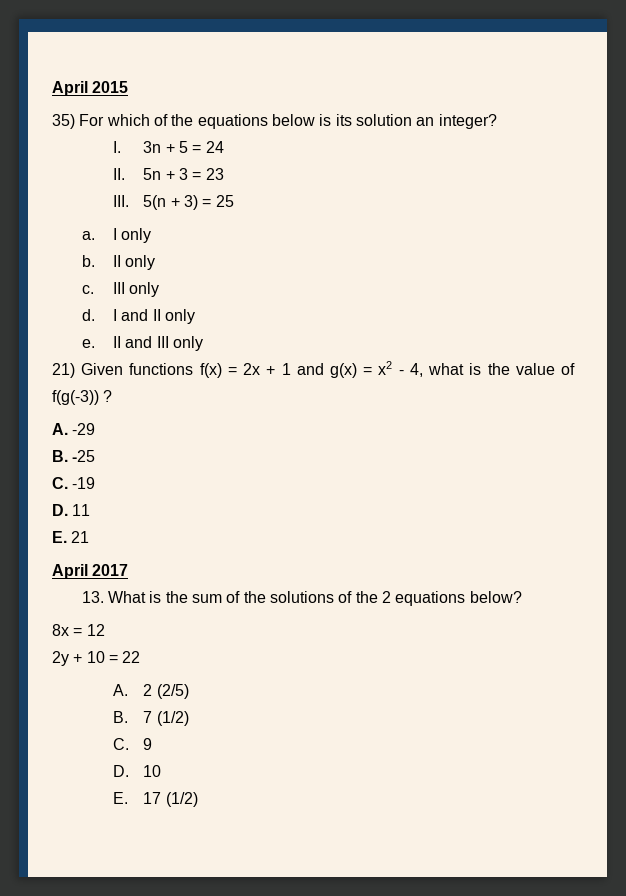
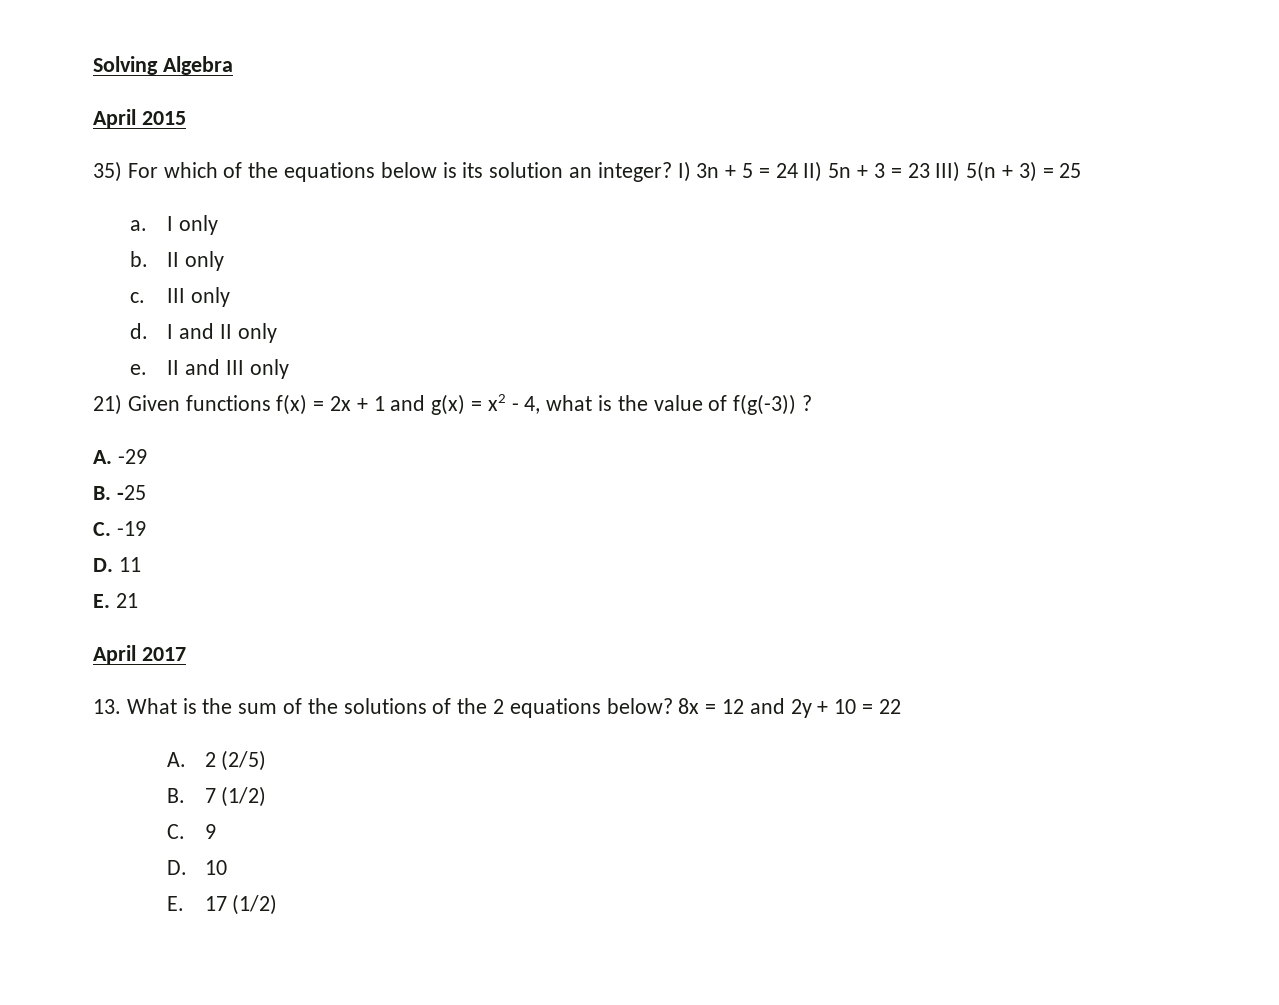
+ Solving Algebra
- 35) For which of the equations below is its solution an integer?
- I. 3n + 5 = 24
- II. 5n + 3 = 23
- III. 5(n + 3) = 25
+ 35) For which of the equations below is its solution an integer? I) 3n + 5 = 24 II) 5n + 3 = 23 III) 5(n + 3) = 25
- 13. What is the sum of the solutions of the 2 equations below?
- 8x = 12
- 2y + 10 = 22
+ 13. What is the sum of the solutions of the 2 equations below? 8x = 12 and 2y + 10 = 22

